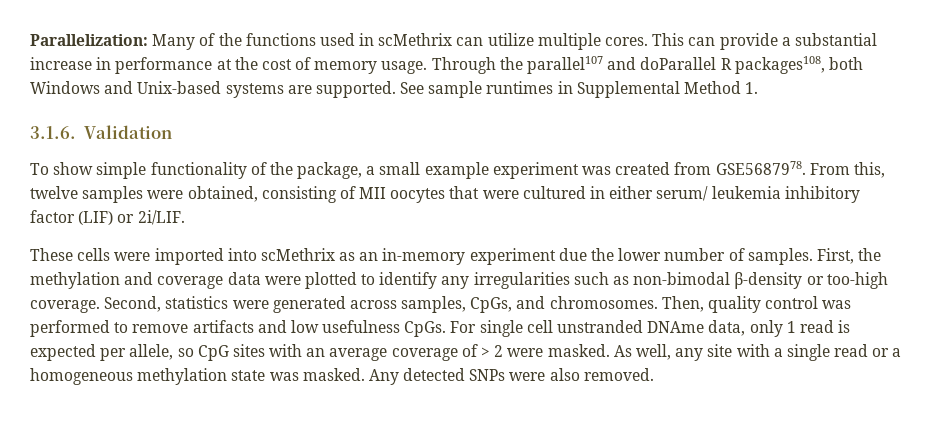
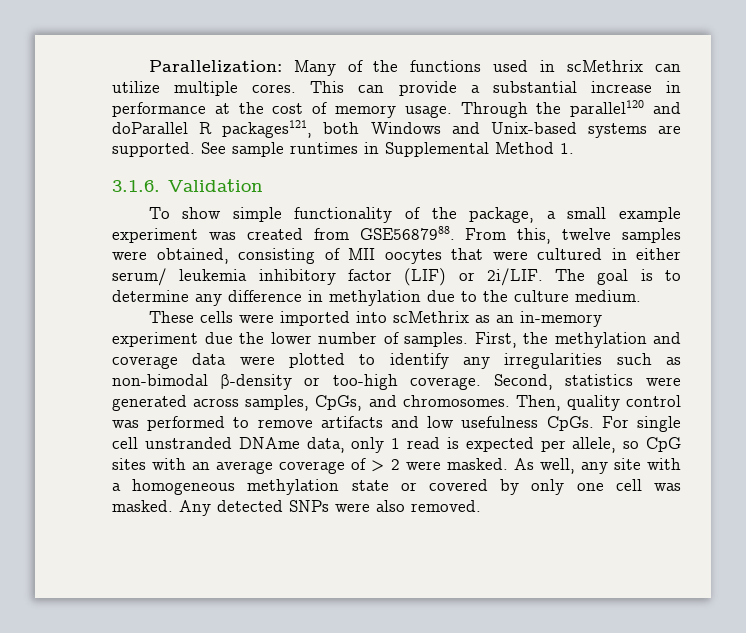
- Through the parallel107 and doParallel R packages108, both Windows and Unix-based systems are supported.
+ Through the parallel120 and doParallel R packages121, both Windows and Unix-based systems are supported.
- To show simple functionality of the package, a small example experiment was created from GSE5687978.
+ To show simple functionality of the package, a small example experiment was created from GSE5687988.
+ The goal is to determine any difference in methylation due to the culture medium.
- As well, any site with a single read or a homogeneous methylation state was masked.
+ As well, any site with a homogeneous methylation state or covered by only one cell was masked.

